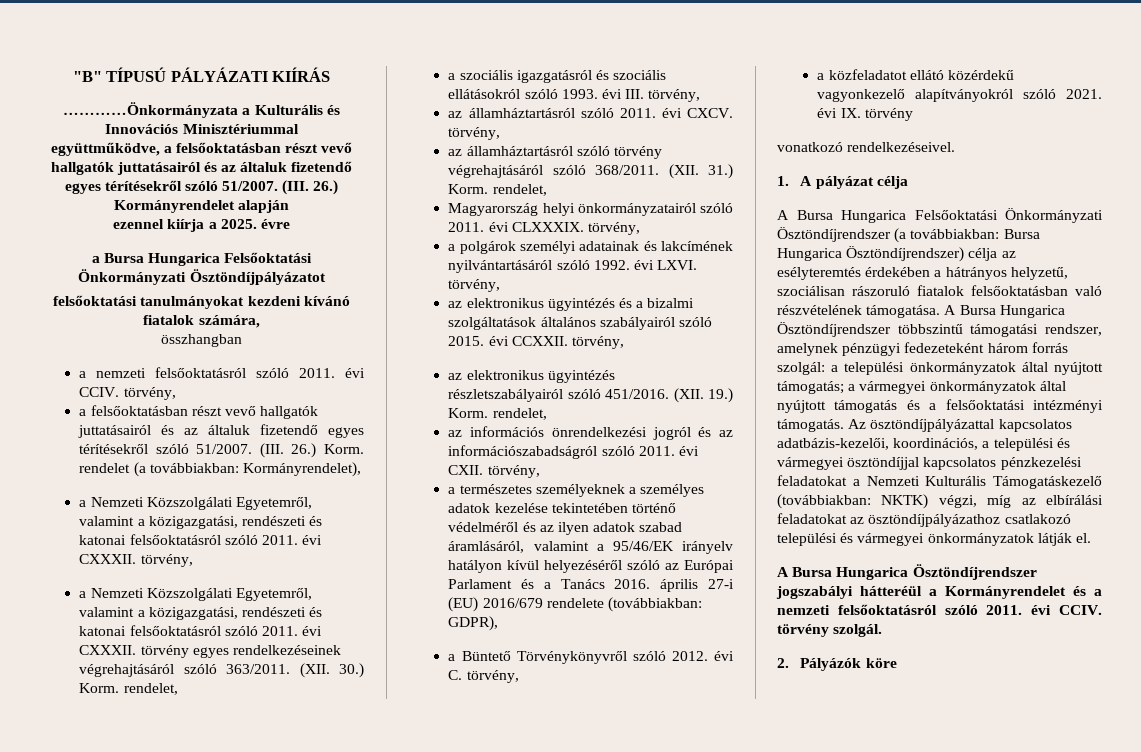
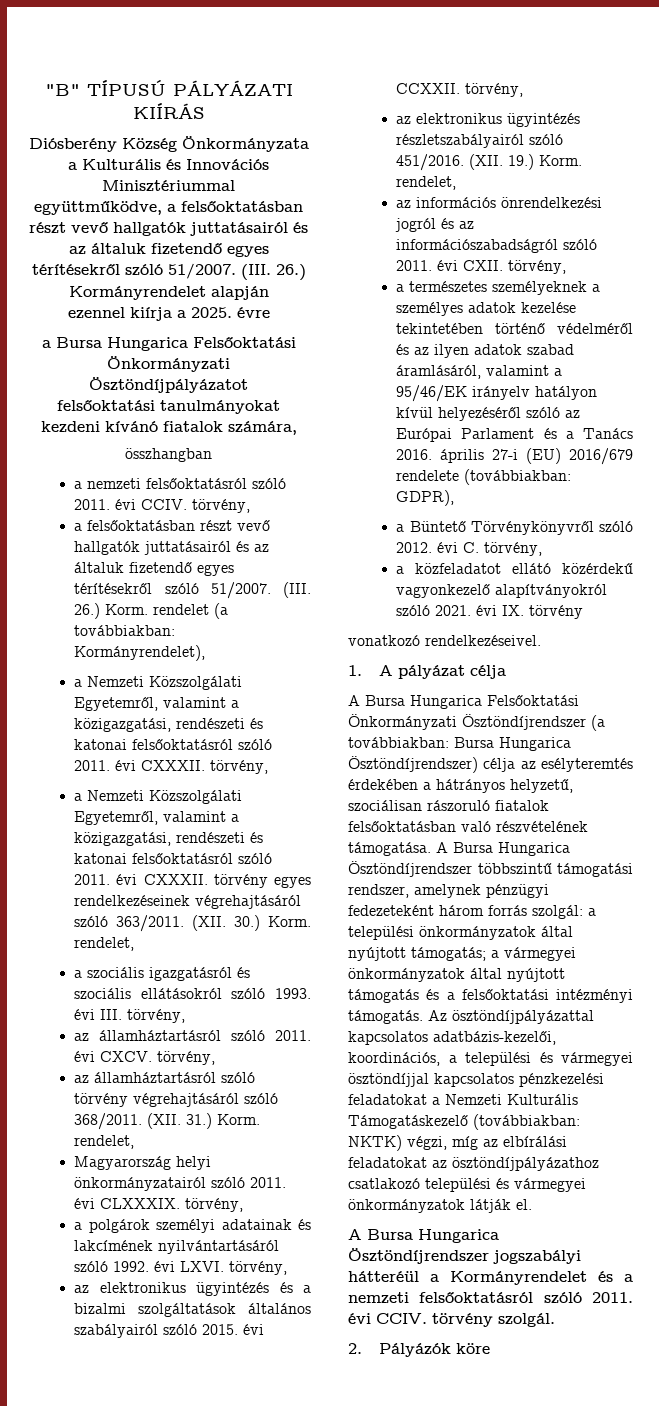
- …………Önkormányzata a Kulturális és Innovációs Minisztériummal
+ Diósberény Község Önkormányzata a Kulturális és Innovációs Minisztériummal

